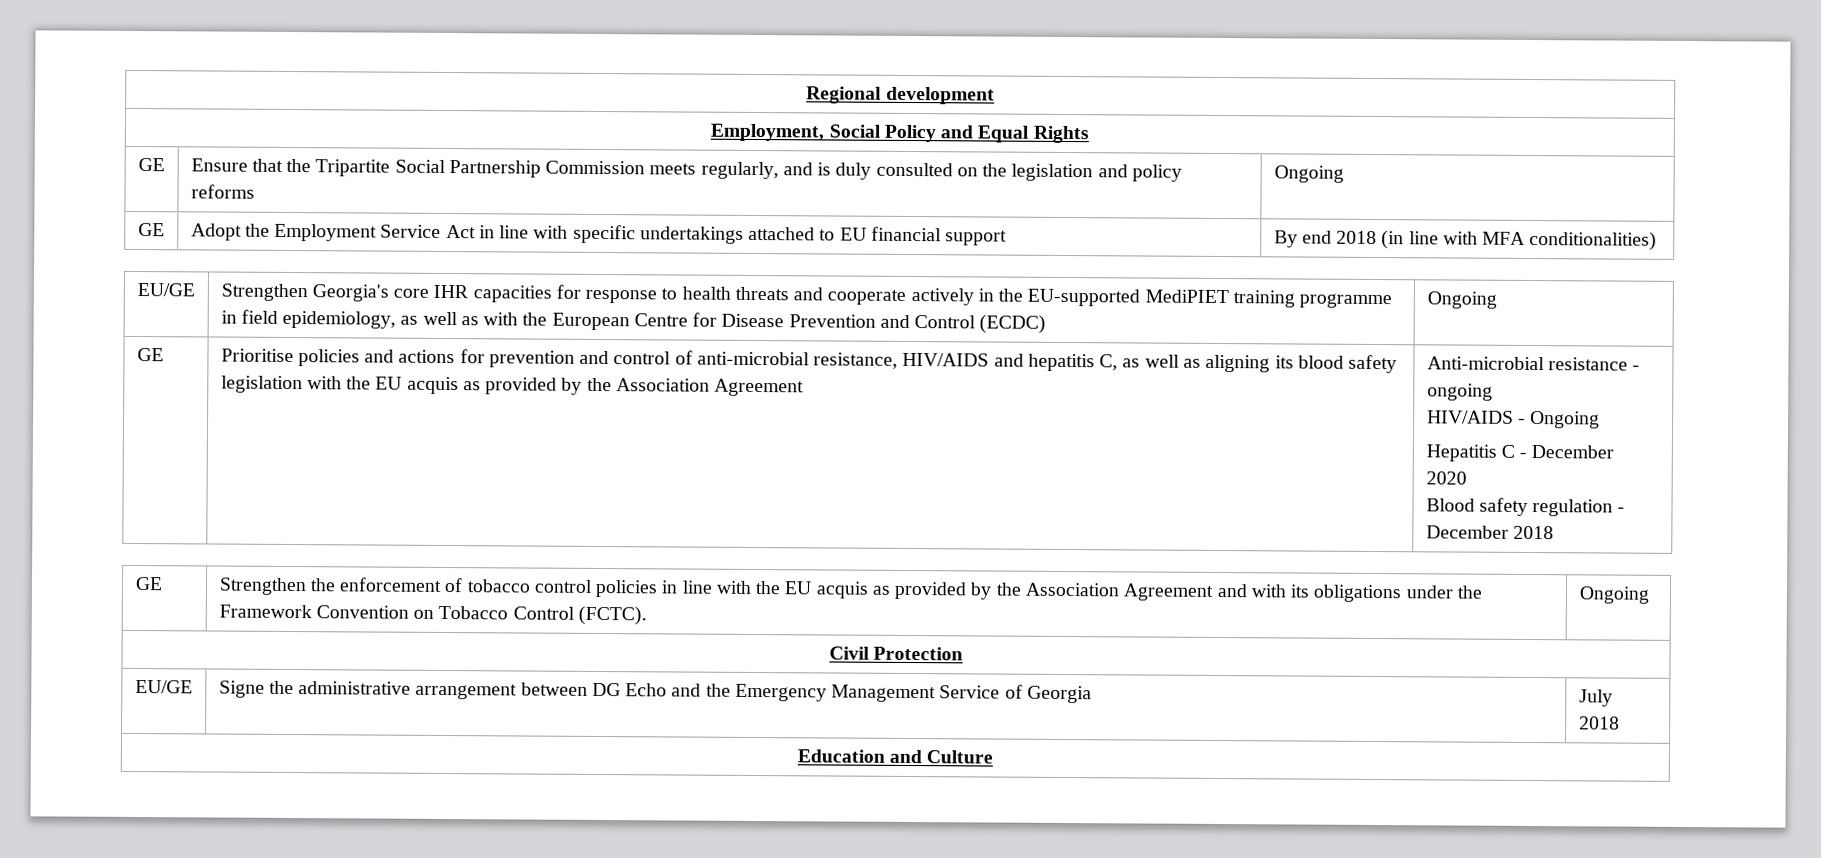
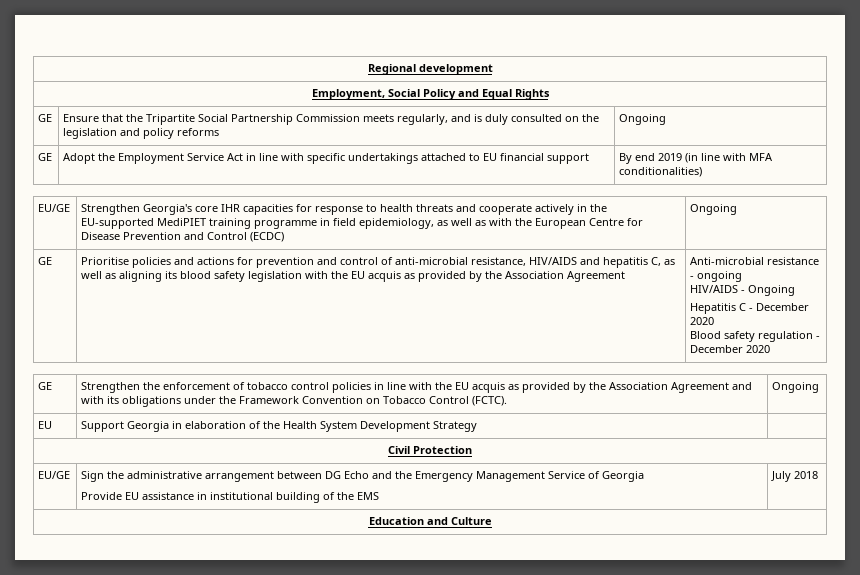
- GE | Adopt the Employment Service Act in line with specific undertakings attached to EU financial support | By end 2018 (in line with MFA conditionalities)
+ GE | Adopt the Employment Service Act in line with specific undertakings attached to EU financial support | By end 2019 (in line with MFA conditionalities)
- Blood safety regulation - December 2018
+ Blood safety regulation - December 2020
+ EU | Support Georgia in elaboration of the Health System Development Strategy |
- EU/GE | Signe the administrative arrangement between DG Echo and the Emergency Management Service of Georgia | July 2018
+ EU/GE | Sign the administrative arrangement between DG Echo and the Emergency Management Service of Georgia
+ Provide EU assistance in institutional building of the EMS | July 2018

